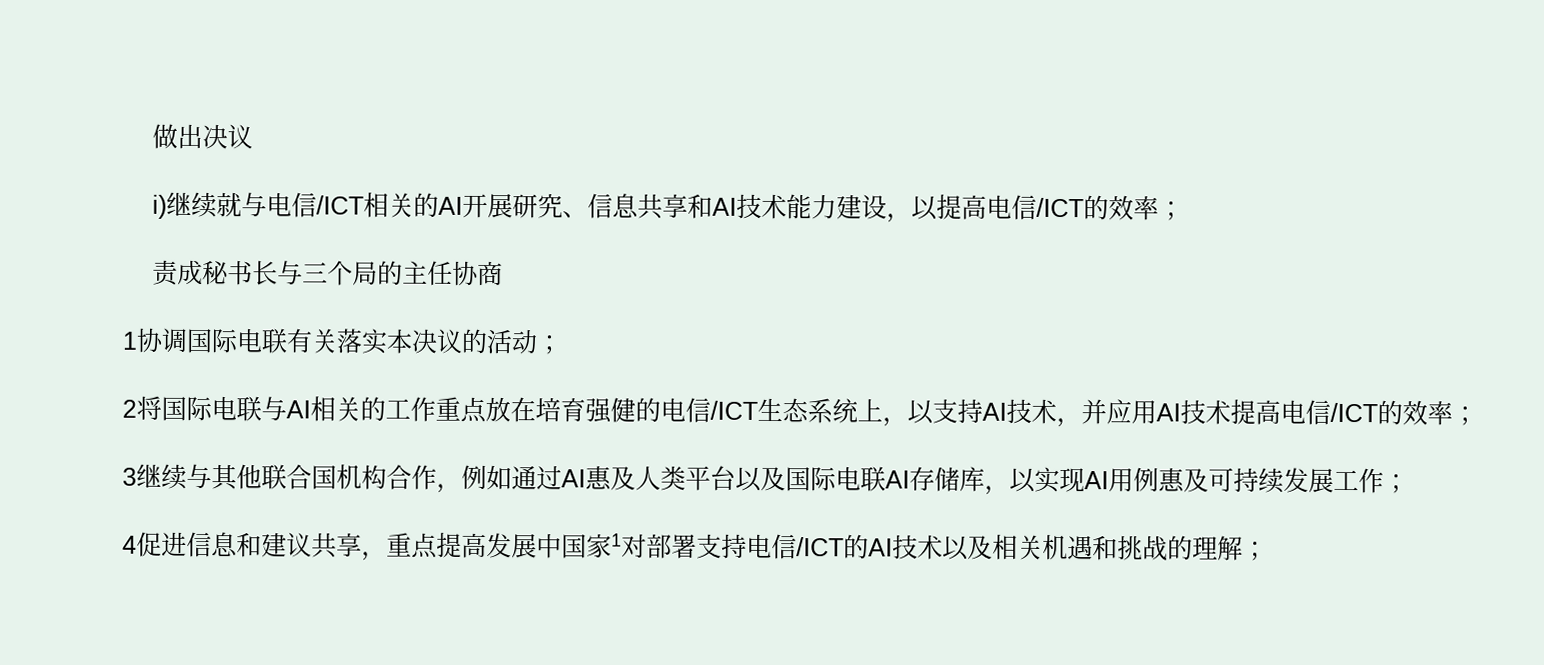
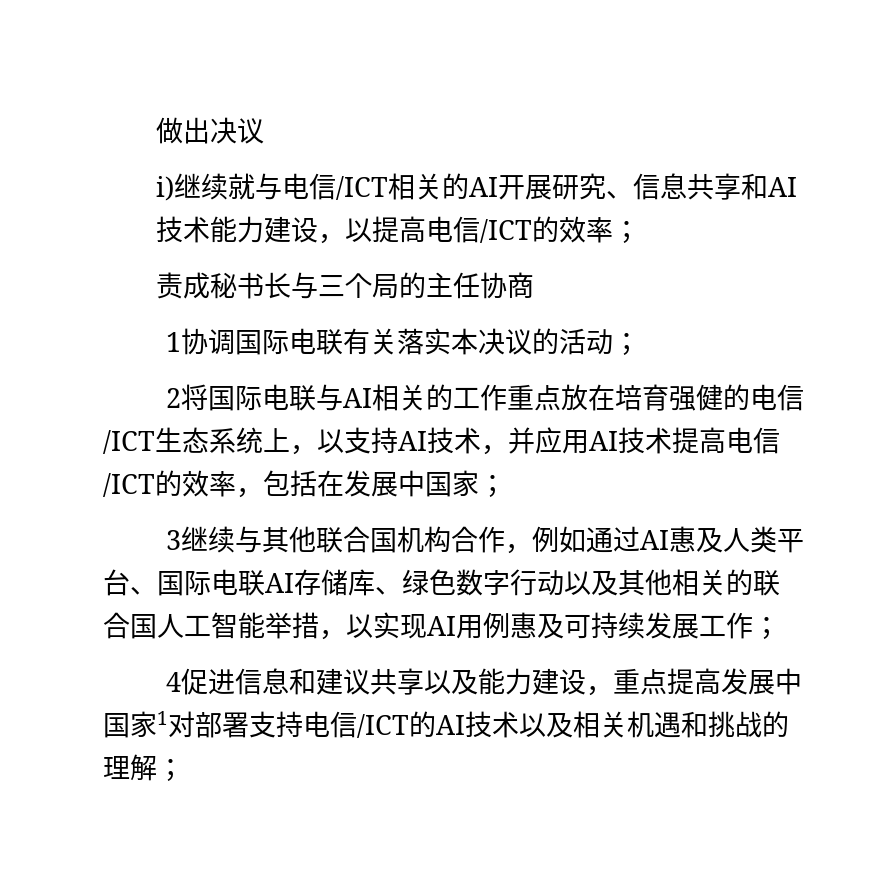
- 2将国际电联与AI相关的工作重点放在培育强健的电信/ICT生态系统上，以支持AI技术，并应用AI技术提高电信/ICT的效率；
+ 2将国际电联与AI相关的工作重点放在培育强健的电信/ICT生态系统上，以支持AI技术，并应用AI技术提高电信/ICT的效率，包括在发展中国家；
- 3继续与其他联合国机构合作，例如通过AI惠及人类平台以及国际电联AI存储库，以实现AI用例惠及可持续发展工作；
+ 3继续与其他联合国机构合作，例如通过AI惠及人类平台、国际电联AI存储库、绿色数字行动以及其他相关的联合国人工智能举措，以实现AI用例惠及可持续发展工作；
- 4促进信息和建议共享，重点提高发展中国家1对部署支持电信/ICT的AI技术以及相关机遇和挑战的理解；
+ 4促进信息和建议共享以及能力建设，重点提高发展中国家1对部署支持电信/ICT的AI技术以及相关机遇和挑战的理解；

